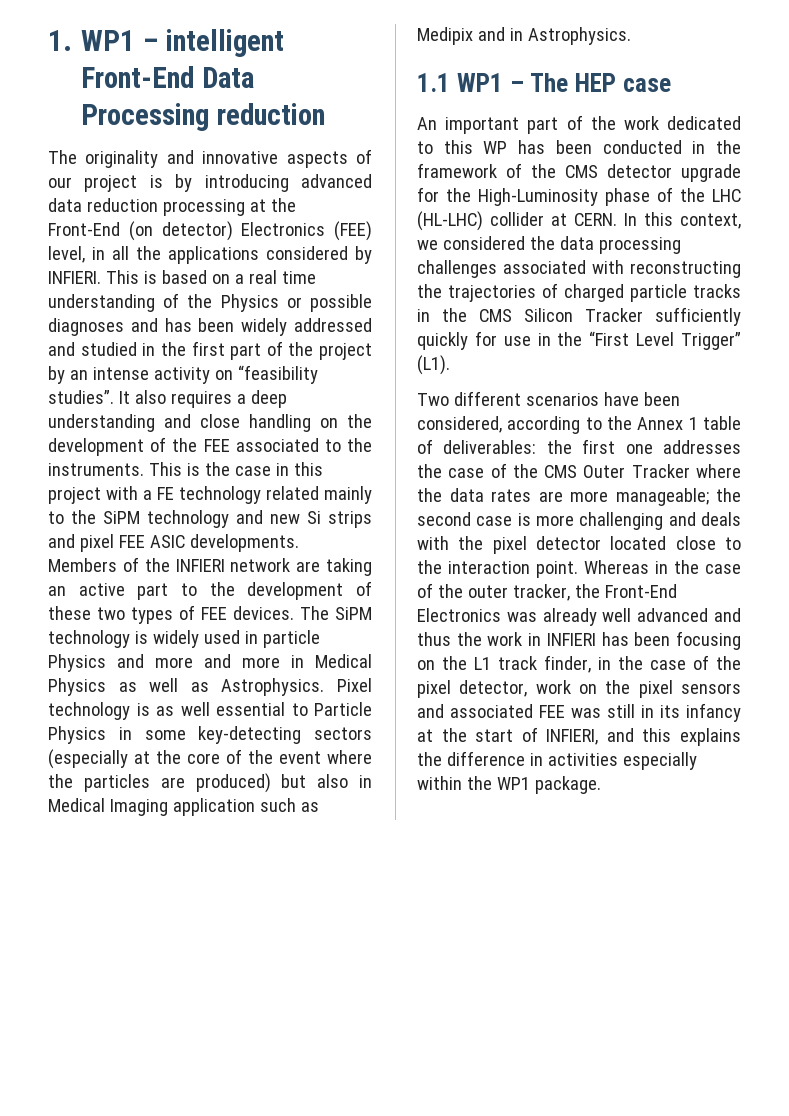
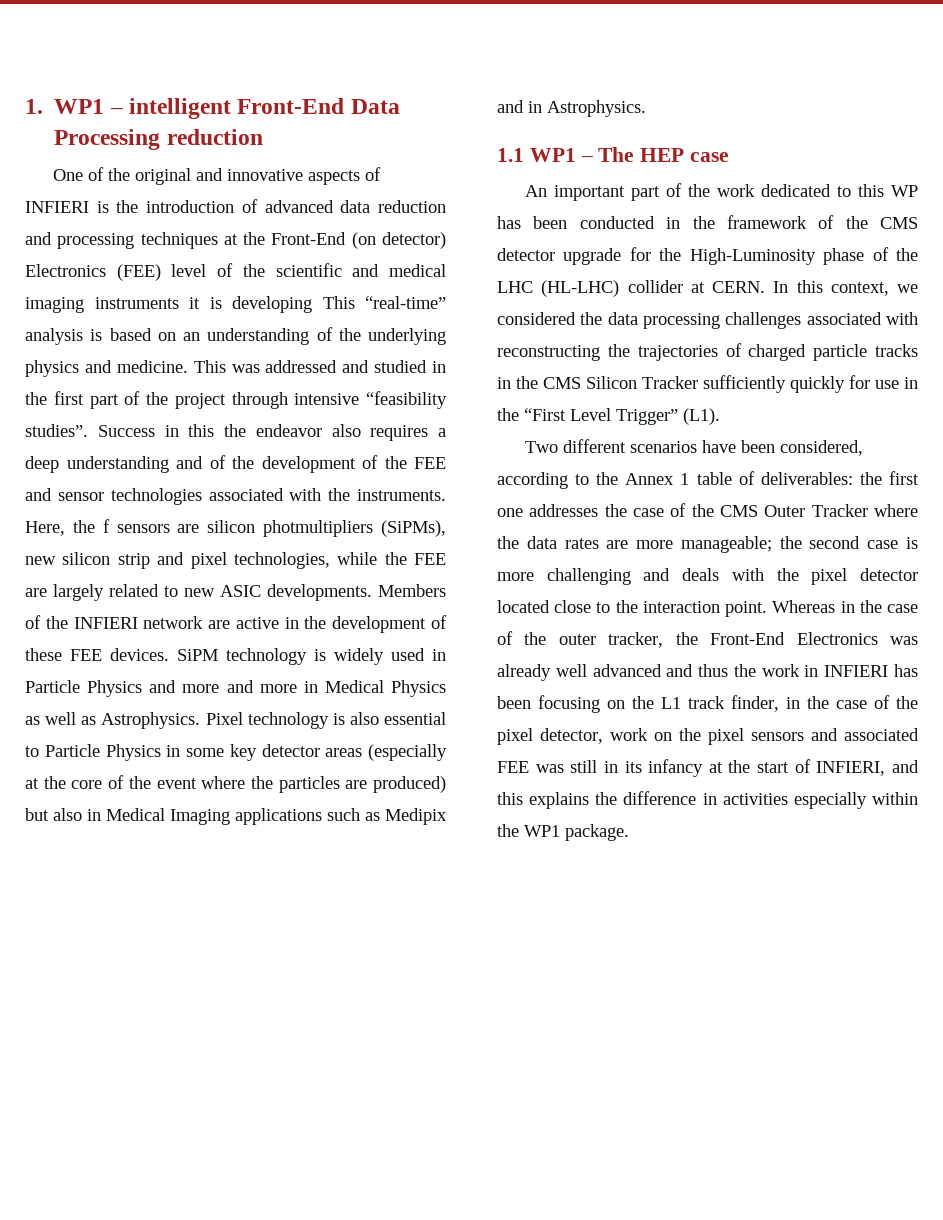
- The originality and innovative aspects of our project is by introducing advanced data reduction processing at the Front-End (on detector) Electronics (FEE) level, in all the applications considered by INFIERI. This is based on a real time understanding of the Physics or possible diagnoses and has been widely addressed and studied in the first part of the project by an intense activity on “feasibility studies”. It also requires a deep understanding and close handling on the development of the FEE associated to the instruments. This is the case in this project with a FE technology related mainly to the SiPM technology and new Si strips and pixel FEE ASIC developments.
+ One of the original and innovative aspects of INFIERI is the introduction of advanced data reduction and processing techniques at the Front-End (on detector) Electronics (FEE) level of the scientific and medical imaging instruments it is developing This “real-time” analysis is based on an understanding of the underlying physics and medicine. This was addressed and studied in the first part of the project through intensive “feasibility studies”. Success in this the endeavor also requires a deep understanding and of the development of the FEE and sensor technologies associated with the instruments. Here, the f sensors are silicon photmultipliers (SiPMs), new silicon strip and pixel technologies, while the FEE are largely related to new ASIC developments.
- Members of the INFIERI network are taking an active part to the development of these two types of FEE devices.
+ Members of the INFIERI network are active in the development of these FEE devices.
- The SiPM technology is widely used in particle Physics and more and more in Medical Physics as well as Astrophysics.
+ SiPM technology is widely used in Particle Physics and more and more in Medical Physics as well as Astrophysics.
- Pixel technology is as well essential to Particle Physics in some key-detecting sectors (especially at the core of the event where the particles are produced) but also in Medical Imaging application such as Medipix and in Astrophysics.
+ Pixel technology is also essential to Particle Physics in some key detector areas (especially at the core of the event where the particles are produced) but also in Medical Imaging applications such as Medipix and in Astrophysics.

